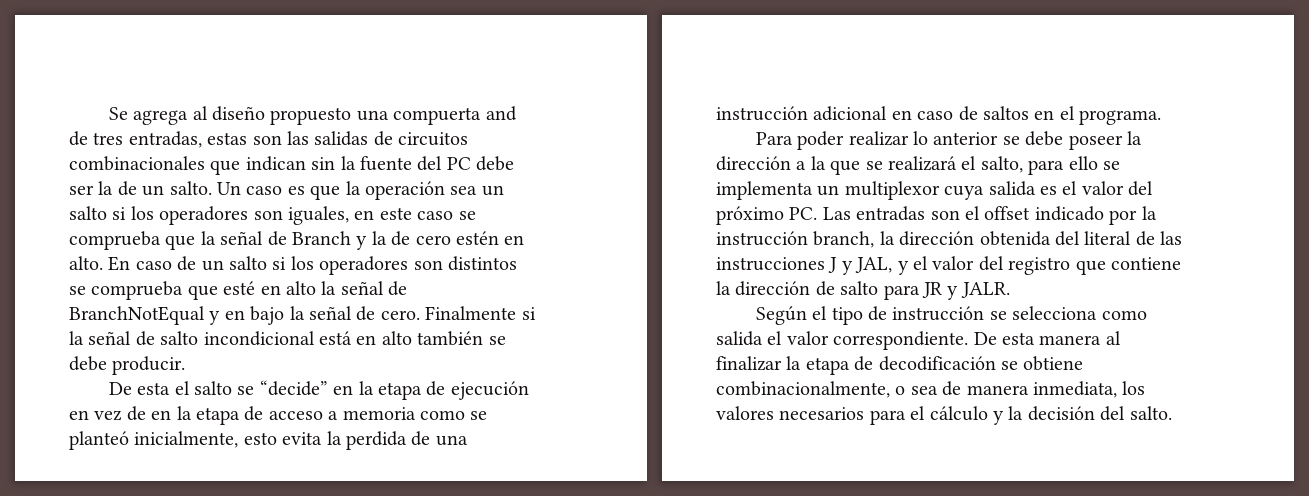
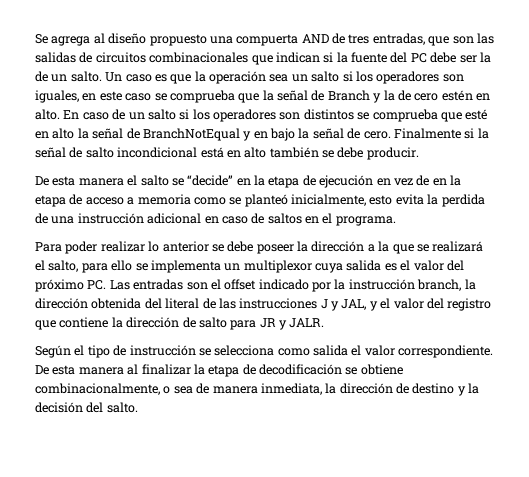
- Se agrega al diseño propuesto una compuerta and de tres entradas, estas son las salidas de circuitos combinacionales que indican sin la fuente del PC debe ser la de un salto.
+ Se agrega al diseño propuesto una compuerta AND de tres entradas, que son las salidas de circuitos combinacionales que indican si la fuente del PC debe ser la de un salto.
- De esta el salto se “decide” en la etapa de ejecución en vez de en la etapa de acceso a memoria como se planteó inicialmente, esto evita la perdida de una instrucción adicional en caso de saltos en el programa.
+ De esta manera el salto se “decide” en la etapa de ejecución en vez de en la etapa de acceso a memoria como se planteó inicialmente, esto evita la perdida de una instrucción adicional en caso de saltos en el programa.
- De esta manera al finalizar la etapa de decodificación se obtiene combinacionalmente, o sea de manera inmediata, los valores necesarios para el cálculo y la decisión del salto.
+ De esta manera al finalizar la etapa de decodificación se obtiene combinacionalmente, o sea de manera inmediata, la dirección de destino y la decisión del salto.

